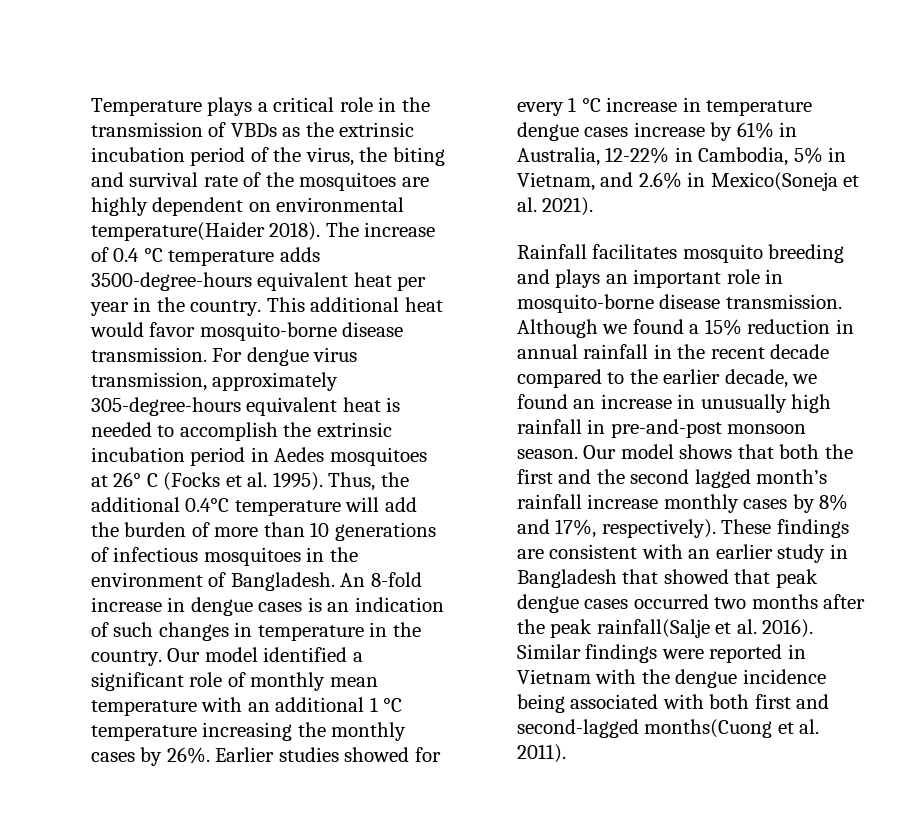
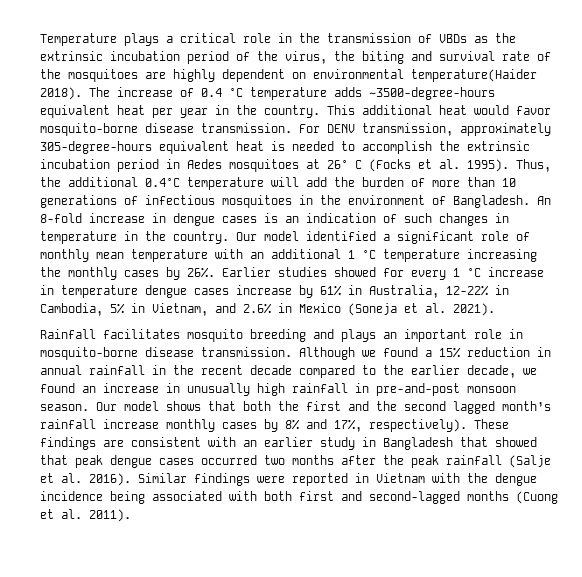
- The increase of 0.4 °C temperature adds 3500-degree-hours equivalent heat per year in the country.
+ The increase of 0.4 °C temperature adds ~3500-degree-hours equivalent heat per year in the country.
- For dengue virus transmission, approximately 305-degree-hours equivalent heat is needed to accomplish the extrinsic incubation period in Aedes mosquitoes at 26° C (Focks et al. 1995).
+ For DENV transmission, approximately 305-degree-hours equivalent heat is needed to accomplish the extrinsic incubation period in Aedes mosquitoes at 26° C (Focks et al. 1995).
- Earlier studies showed for every 1 °C increase in temperature dengue cases increase by 61% in Australia, 12-22% in Cambodia, 5% in Vietnam, and 2.6% in Mexico(Soneja et al. 2021).
+ Earlier studies showed for every 1 °C increase in temperature dengue cases increase by 61% in Australia, 12-22% in Cambodia, 5% in Vietnam, and 2.6% in Mexico (Soneja et al. 2021).
- These findings are consistent with an earlier study in Bangladesh that showed that peak dengue cases occurred two months after the peak rainfall(Salje et al. 2016).
+ These findings are consistent with an earlier study in Bangladesh that showed that peak dengue cases occurred two months after the peak rainfall (Salje et al. 2016).
- Similar findings were reported in Vietnam with the dengue incidence being associated with both first and second-lagged months(Cuong et al. 2011).
+ Similar findings were reported in Vietnam with the dengue incidence being associated with both first and second-lagged months (Cuong et al. 2011).

